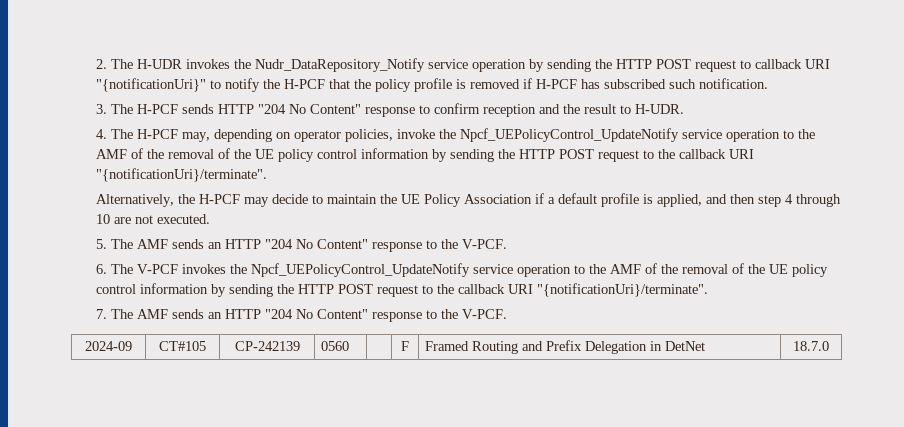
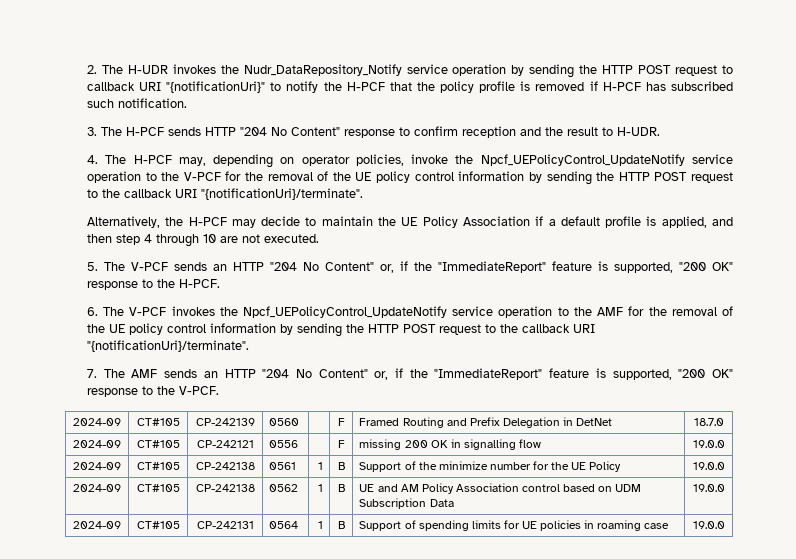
- 4. The H-PCF may, depending on operator policies, invoke the Npcf_UEPolicyControl_UpdateNotify service operation to the AMF of the removal of the UE policy control information by sending the HTTP POST request to the callback URI "{notificationUri}/terminate".
+ 4. The H-PCF may, depending on operator policies, invoke the Npcf_UEPolicyControl_UpdateNotify service operation to the V-PCF for the removal of the UE policy control information by sending the HTTP POST request to the callback URI "{notificationUri}/terminate".
- 5. The AMF sends an HTTP "204 No Content" response to the V-PCF.
+ 5. The V-PCF sends an HTTP "204 No Content" or, if the "ImmediateReport" feature is supported, "200 OK" response to the H-PCF.
- 6. The V-PCF invokes the Npcf_UEPolicyControl_UpdateNotify service operation to the AMF of the removal of the UE policy control information by sending the HTTP POST request to the callback URI "{notificationUri}/terminate".
+ 6. The V-PCF invokes the Npcf_UEPolicyControl_UpdateNotify service operation to the AMF for the removal of the UE policy control information by sending the HTTP POST request to the callback URI "{notificationUri}/terminate".
- 7. The AMF sends an HTTP "204 No Content" response to the V-PCF.
+ 7. The AMF sends an HTTP "204 No Content" or, if the "ImmediateReport" feature is supported, "200 OK" response to the V-PCF.
+ 2024-09 | CT#105 | CP-242121 | 0556 | | F | missing 200 OK in signalling flow | 19.0.0
+ 2024-09 | CT#105 | CP-242138 | 0561 | 1 | B | Support of the minimize number for the UE Policy | 19.0.0
+ 2024-09 | CT#105 | CP-242138 | 0562 | 1 | B | UE and AM Policy Association control based on UDM Subscription Data | 19.0.0
+ 2024-09 | CT#105 | CP-242131 | 0564 | 1 | B | Support of spending limits for UE policies in roaming case | 19.0.0

